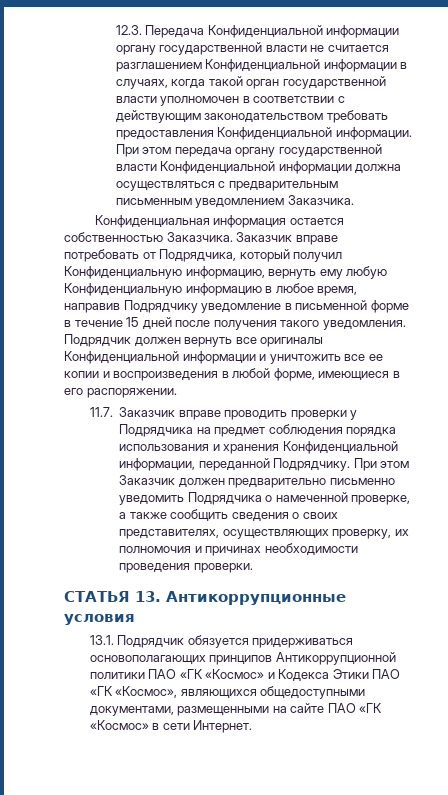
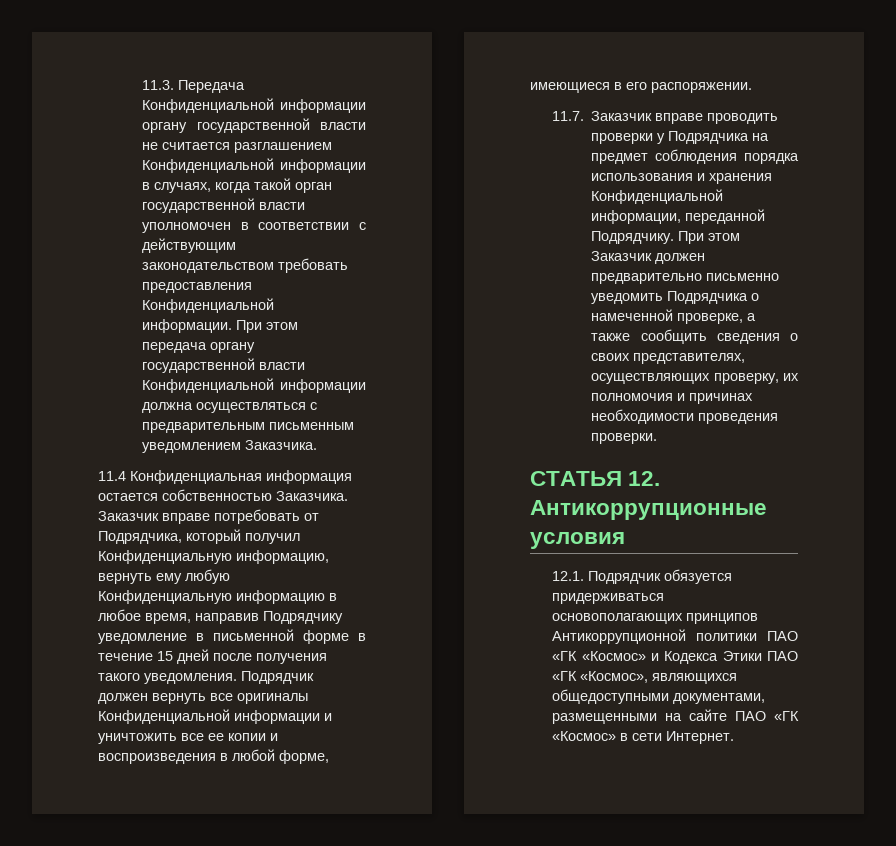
- 12.3. Передача Конфиденциальной информации органу государственной власти не считается разглашением Конфиденциальной информации в случаях, когда такой орган государственной власти уполномочен в соответствии с действующим законодательством требовать предоставления Конфиденциальной информации.
+ 11.3. Передача Конфиденциальной информации органу государственной власти не считается разглашением Конфиденциальной информации в случаях, когда такой орган государственной власти уполномочен в соответствии с действующим законодательством требовать предоставления Конфиденциальной информации.
- Конфиденциальная информация остается собственностью Заказчика.
+ 11.4 Конфиденциальная информация остается собственностью Заказчика.
- СТАТЬЯ 13. Антикоррупционные условия
+ СТАТЬЯ 12. Антикоррупционные условия
- 13.1. Подрядчик обязуется придерживаться основополагающих принципов Антикоррупционной политики ПАО «ГК «Космос» и Кодекса Этики ПАО «ГК «Космос», являющихся общедоступными документами, размещенными на сайте ПАО «ГК «Космос» в сети Интернет.
+ 12.1. Подрядчик обязуется придерживаться основополагающих принципов Антикоррупционной политики ПАО «ГК «Космос» и Кодекса Этики ПАО «ГК «Космос», являющихся общедоступными документами, размещенными на сайте ПАО «ГК «Космос» в сети Интернет.

